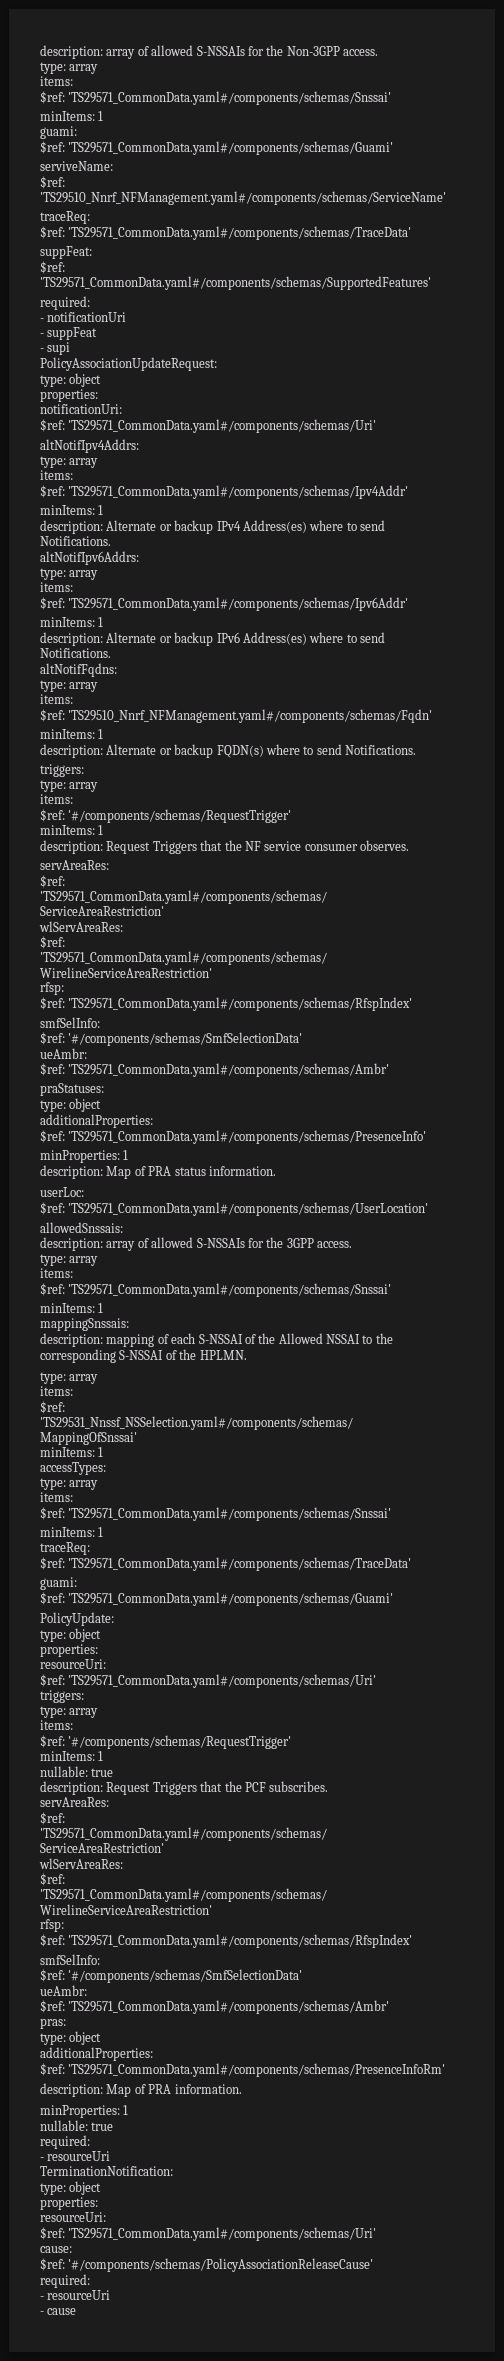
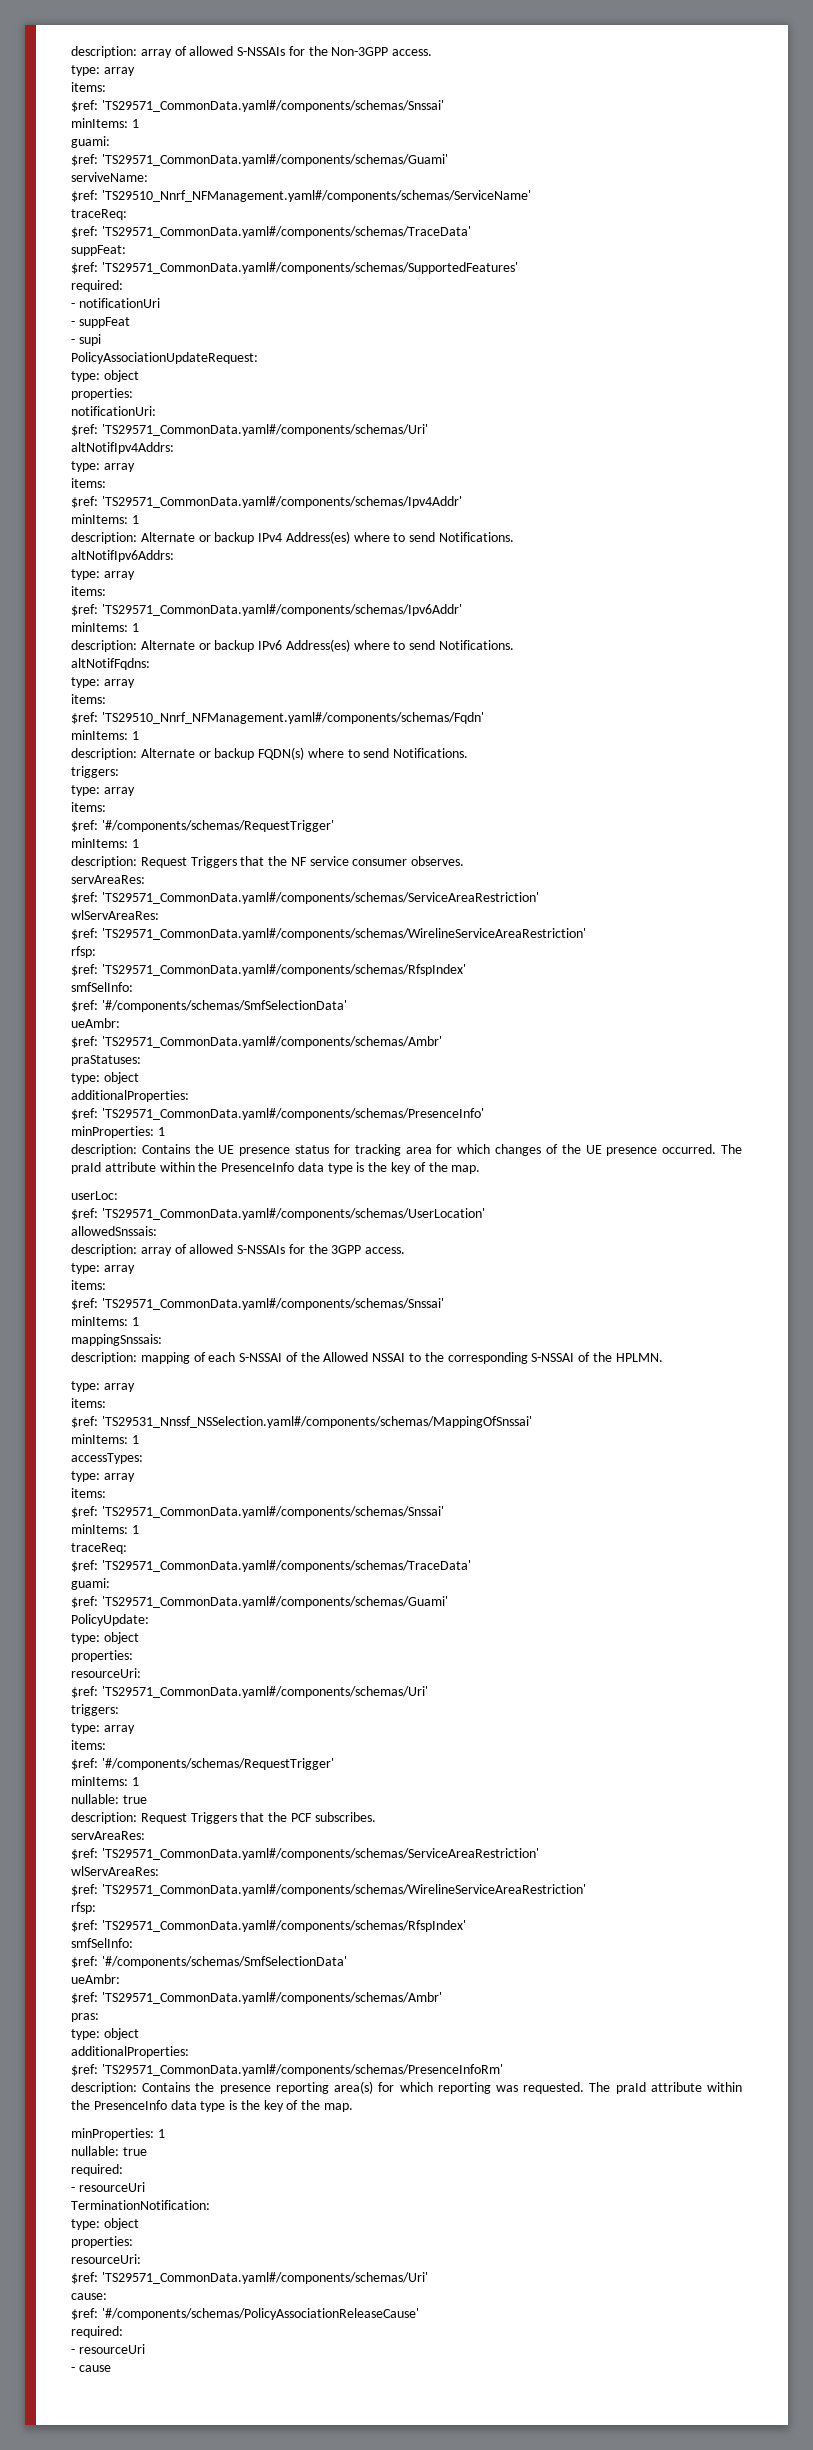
- description: Map of PRA status information.
+ description: Contains the UE presence status for tracking area for which changes of the UE presence occurred. The praId attribute within the PresenceInfo data type is the key of the map.
- description: Map of PRA information.
+ description: Contains the presence reporting area(s) for which reporting was requested. The praId attribute within the PresenceInfo data type is the key of the map.

